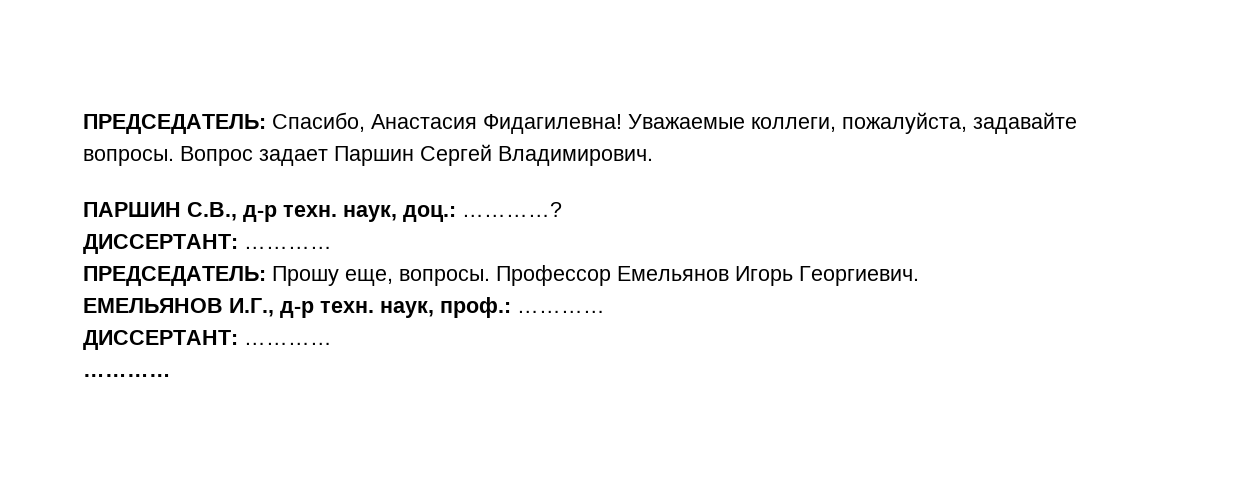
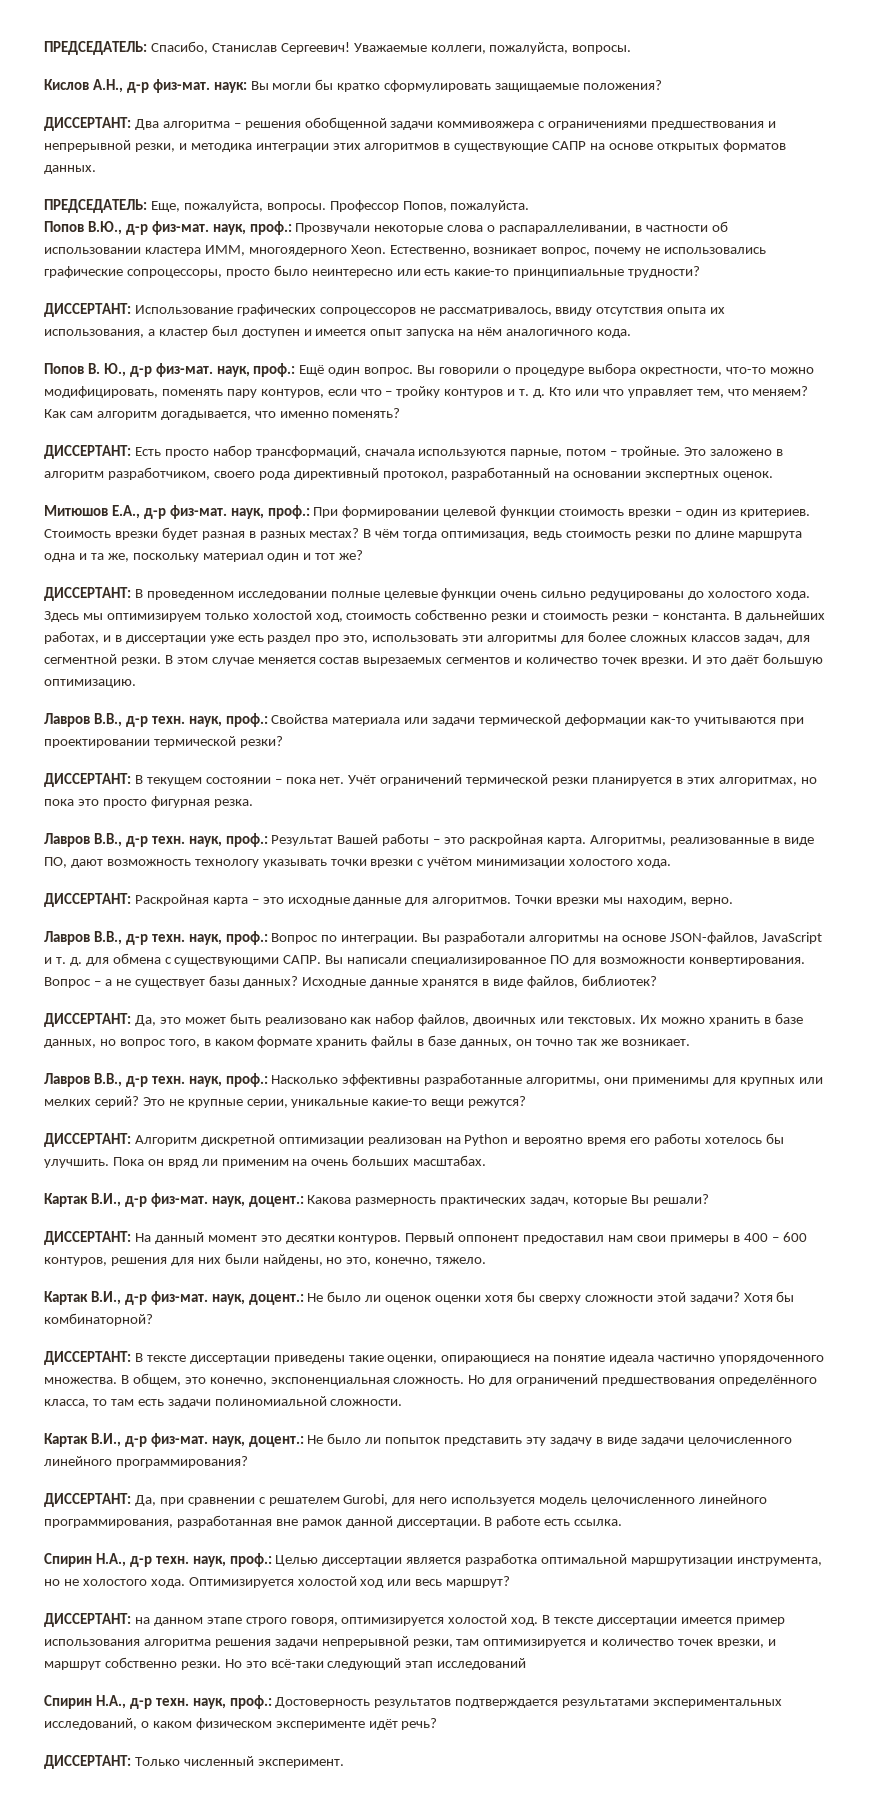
- ПРЕДСЕДАТЕЛЬ: Спасибо, Анастасия Фидагилевна!
+ ПРЕДСЕДАТЕЛЬ: Спасибо, Станислав Сергеевич!
- Уважаемые коллеги, пожалуйста, задавайте вопросы. Вопрос задает Паршин Сергей Владимирович.
- ПАРШИН С.В., д-р техн. наук, доц.: …………?
- ДИССЕРТАНТ: …………
- ПРЕДСЕДАТЕЛЬ: Прошу еще, вопросы. Профессор Емельянов Игорь Георгиевич.
- ЕМЕЛЬЯНОВ И.Г., д-р техн. наук, проф.: …………
- ДИССЕРТАНТ: …………
- …………
+ Уважаемые коллеги, пожалуйста, вопросы.
+ Кислов А.Н., д-р физ-мат. наук: Вы могли бы кратко сформулировать защищаемые положения?
+ ДИССЕРТАНТ: Два алгоритма – решения обобщенной задачи коммивояжера с ограничениями предшествования и непрерывной резки, и методика интеграции этих алгоритмов в существующие САПР на основе открытых форматов данных.
+ ПРЕДСЕДАТЕЛЬ: Еще, пожалуйста, вопросы. Профессор Попов, пожалуйста.
+ Попов В.Ю., д-р физ-мат. наук, проф.: Прозвучали некоторые слова о распараллеливании, в частности об использовании кластера ИММ, многоядерного Xeon. Естественно, возникает вопрос, почему не использовались графические сопроцессоры, просто было неинтересно или есть какие-то принципиальные трудности?
+ ДИССЕРТАНТ: Использование графических сопроцессоров не рассматривалось, ввиду отсутствия опыта их использования, а кластер был доступен и имеется опыт запуска на нём аналогичного кода.
+ Попов В. Ю., д-р физ-мат. наук, проф.: Ещё один вопрос. Вы говорили о процедуре выбора окрестности, что-то можно модифицировать, поменять пару контуров, если что – тройку контуров и т. д. Кто или что управляет тем, что меняем? Как сам алгоритм догадывается, что именно поменять?
+ ДИССЕРТАНТ: Есть просто набор трансформаций, сначала используются парные, потом – тройные. Это заложено в алгоритм разработчиком, своего рода директивный протокол, разработанный на основании экспертных оценок.
+ Митюшов Е.А., д-р физ-мат. наук, проф.: При формировании целевой функции стоимость врезки – один из критериев. Стоимость врезки будет разная в разных местах? В чём тогда оптимизация, ведь стоимость резки по длине маршрута одна и та же, поскольку материал один и тот же?
+ ДИССЕРТАНТ: В проведенном исследовании полные целевые функции очень сильно редуцированы до холостого хода. Здесь мы оптимизируем только холостой ход, стоимость собственно резки и стоимость резки – константа. В дальнейших работах, и в диссертации уже есть раздел про это, использовать эти алгоритмы для более сложных классов задач, для сегментной резки. В этом случае меняется состав вырезаемых сегментов и количество точек врезки. И это даёт большую оптимизацию.
+ Лавров В.В., д-р техн. наук, проф.: Свойства материала или задачи термической деформации как-то учитываются при проектировании термической резки?
+ ДИССЕРТАНТ: В текущем состоянии – пока нет. Учёт ограничений термической резки планируется в этих алгоритмах, но пока это просто фигурная резка.
+ Лавров В.В., д-р техн. наук, проф.: Результат Вашей работы – это раскройная карта. Алгоритмы, реализованные в виде ПО, дают возможность технологу указывать точки врезки с учётом минимизации холостого хода.
+ ДИССЕРТАНТ: Раскройная карта – это исходные данные для алгоритмов. Точки врезки мы находим, верно.
+ Лавров В.В., д-р техн. наук, проф.: Вопрос по интеграции. Вы разработали алгоритмы на основе JSON-файлов, JavaScript и т. д. для обмена с существующими САПР. Вы написали специализированное ПО для возможности конвертирования. Вопрос – а не существует базы данных? Исходные данные хранятся в виде файлов, библиотек?
+ ДИССЕРТАНТ: Да, это может быть реализовано как набор файлов, двоичных или текстовых. Их можно хранить в базе данных, но вопрос того, в каком формате хранить файлы в базе данных, он точно так же возникает.
+ Лавров В.В., д-р техн. наук, проф.: Насколько эффективны разработанные алгоритмы, они применимы для крупных или мелких серий? Это не крупные серии, уникальные какие-то вещи режутся?
+ ДИССЕРТАНТ: Алгоритм дискретной оптимизации реализован на Python и вероятно время его работы хотелось бы улучшить. Пока он вряд ли применим на очень больших масштабах.
+ Картак В.И., д-р физ-мат. наук, доцент.: Какова размерность практических задач, которые Вы решали?
+ ДИССЕРТАНТ: На данный момент это десятки контуров. Первый оппонент предоставил нам свои примеры в 400 – 600 контуров, решения для них были найдены, но это, конечно, тяжело.
+ Картак В.И., д-р физ-мат. наук, доцент.: Не было ли оценок оценки хотя бы сверху сложности этой задачи? Хотя бы комбинаторной?
+ ДИССЕРТАНТ: В тексте диссертации приведены такие оценки, опирающиеся на понятие идеала частично упорядоченного множества. В общем, это конечно, экспоненциальная сложность. Но для ограничений предшествования определённого класса, то там есть задачи полиномиальной сложности.
+ Картак В.И., д-р физ-мат. наук, доцент.: Не было ли попыток представить эту задачу в виде задачи целочисленного линейного программирования?
+ ДИССЕРТАНТ: Да, при сравнении с решателем Gurobi, для него используется модель целочисленного линейного программирования, разработанная вне рамок данной диссертации. В работе есть ссылка.
+ Спирин Н.А., д-р техн. наук, проф.: Целью диссертации является разработка оптимальной маршрутизации инструмента, но не холостого хода. Оптимизируется холостой ход или весь маршрут?
+ ДИССЕРТАНТ: на данном этапе строго говоря, оптимизируется холостой ход. В тексте диссертации имеется пример использования алгоритма решения задачи непрерывной резки, там оптимизируется и количество точек врезки, и маршрут собственно резки. Но это всё-таки следующий этап исследований
+ Спирин Н.А., д-р техн. наук, проф.: Достоверность результатов подтверждается результатами экспериментальных исследований, о каком физическом эксперименте идёт речь?
+ ДИССЕРТАНТ: Только численный эксперимент.

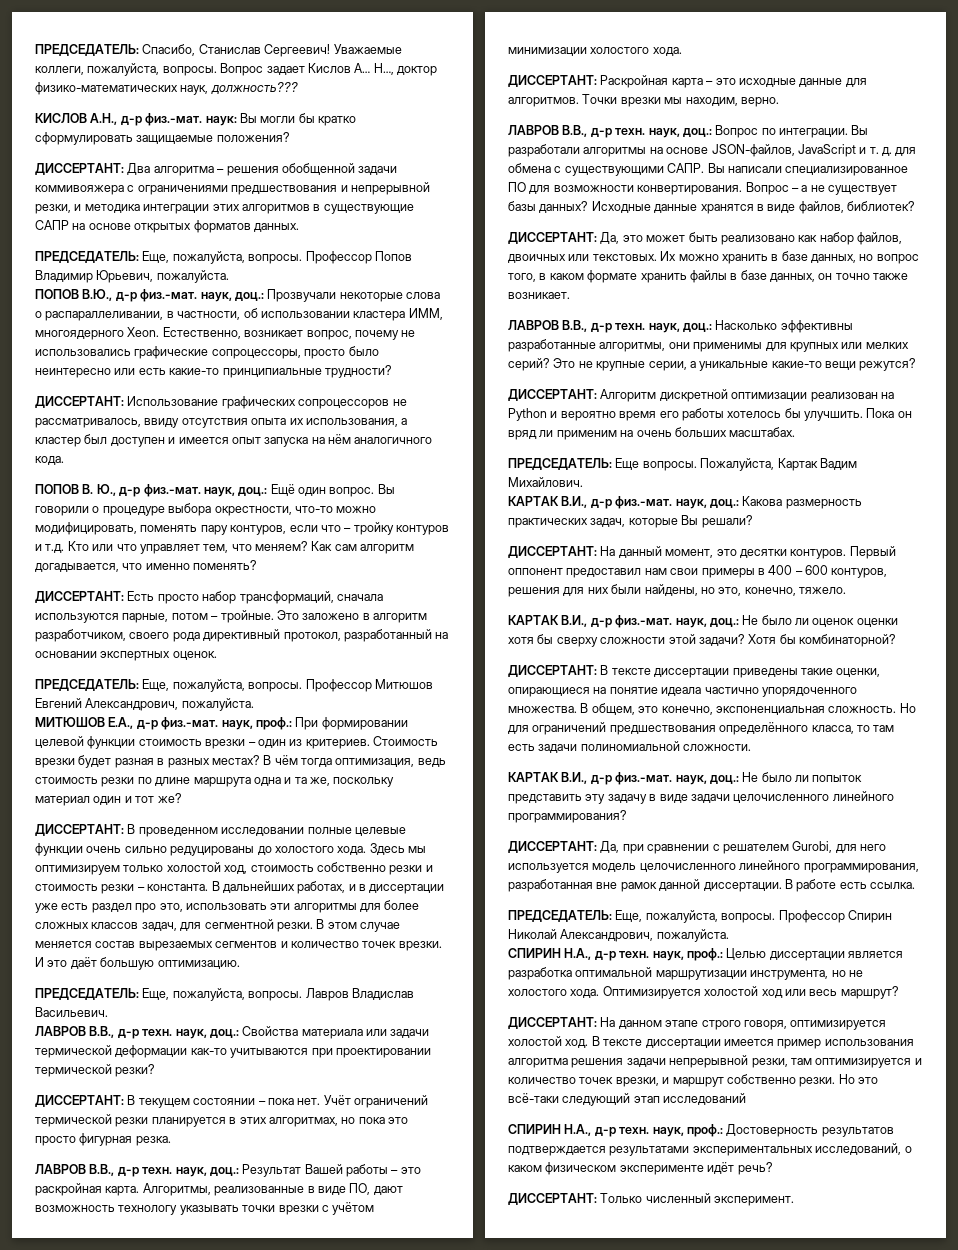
- Уважаемые коллеги, пожалуйста, вопросы.
- Кислов А.Н., д-р физ-мат. наук: Вы могли бы кратко сформулировать защищаемые положения?
+ Уважаемые коллеги, пожалуйста, вопросы. Вопрос задает Кислов А… Н…, доктор физико-математических наук, должность???
+ КИСЛОВ А.Н., д-р физ.-мат. наук: Вы могли бы кратко сформулировать защищаемые положения?
- Профессор Попов, пожалуйста.
- Попов В.Ю., д-р физ-мат. наук, проф.: Прозвучали некоторые слова о распараллеливании, в частности об использовании кластера ИММ, многоядерного Xeon.
+ Профессор Попов Владимир Юрьевич, пожалуйста.
+ ПОПОВ В.Ю., д-р физ.-мат. наук, доц.: Прозвучали некоторые слова о распараллеливании, в частности, об использовании кластера ИММ, многоядерного Xeon.
- Попов В. Ю., д-р физ-мат. наук, проф.: Ещё один вопрос.
+ ПОПОВ В. Ю., д-р физ.-мат. наук, доц.: Ещё один вопрос.
- Вы говорили о процедуре выбора окрестности, что-то можно модифицировать, поменять пару контуров, если что – тройку контуров и т. д. Кто или что управляет тем, что меняем?
+ Вы говорили о процедуре выбора окрестности, что-то можно модифицировать, поменять пару контуров, если что – тройку контуров и т.д. Кто или что управляет тем, что меняем?
- Митюшов Е.А., д-р физ-мат. наук, проф.: При формировании целевой функции стоимость врезки – один из критериев.
+ ПРЕДСЕДАТЕЛЬ: Еще, пожалуйста, вопросы. Профессор Митюшов Евгений Александрович, пожалуйста.
+ МИТЮШОВ Е.А., д-р физ.-мат. наук, проф.: При формировании целевой функции стоимость врезки – один из критериев.
- Лавров В.В., д-р техн. наук, проф.: Свойства материала или задачи термической деформации как-то учитываются при проектировании термической резки?
+ ПРЕДСЕДАТЕЛЬ: Еще, пожалуйста, вопросы. Лавров Владислав Васильевич.
+ ЛАВРОВ В.В., д-р техн. наук, доц.: Свойства материала или задачи термической деформации как-то учитываются при проектировании термической резки?
- Лавров В.В., д-р техн. наук, проф.: Результат Вашей работы – это раскройная карта.
+ ЛАВРОВ В.В., д-р техн. наук, доц.: Результат Вашей работы – это раскройная карта.
- Лавров В.В., д-р техн. наук, проф.: Вопрос по интеграции.
+ ЛАВРОВ В.В., д-р техн. наук, доц.: Вопрос по интеграции.
- Их можно хранить в базе данных, но вопрос того, в каком формате хранить файлы в базе данных, он точно так же возникает.
+ Их можно хранить в базе данных, но вопрос того, в каком формате хранить файлы в базе данных, он точно также возникает.
- Лавров В.В., д-р техн. наук, проф.: Насколько эффективны разработанные алгоритмы, они применимы для крупных или мелких серий?
+ ЛАВРОВ В.В., д-р техн. наук, доц.: Насколько эффективны разработанные алгоритмы, они применимы для крупных или мелких серий?
- Это не крупные серии, уникальные какие-то вещи режутся?
+ Это не крупные серии, а уникальные какие-то вещи режутся?
- Картак В.И., д-р физ-мат. наук, доцент.: Какова размерность практических задач, которые Вы решали?
+ ПРЕДСЕДАТЕЛЬ: Еще вопросы. Пожалуйста, Картак Вадим Михайлович.
+ КАРТАК В.И., д-р физ.-мат. наук, доц.: Какова размерность практических задач, которые Вы решали?
- ДИССЕРТАНТ: На данный момент это десятки контуров.
+ ДИССЕРТАНТ: На данный момент, это десятки контуров.
- Картак В.И., д-р физ-мат. наук, доцент.: Не было ли оценок оценки хотя бы сверху сложности этой задачи?
+ КАРТАК В.И., д-р физ.-мат. наук, доц.: Не было ли оценок оценки хотя бы сверху сложности этой задачи?
- Картак В.И., д-р физ-мат. наук, доцент.: Не было ли попыток представить эту задачу в виде задачи целочисленного линейного программирования?
+ КАРТАК В.И., д-р физ.-мат. наук, доц.: Не было ли попыток представить эту задачу в виде задачи целочисленного линейного программирования?
- Спирин Н.А., д-р техн. наук, проф.: Целью диссертации является разработка оптимальной маршрутизации инструмента, но не холостого хода.
+ ПРЕДСЕДАТЕЛЬ: Еще, пожалуйста, вопросы. Профессор Спирин Николай Александрович, пожалуйста.
+ СПИРИН Н.А., д-р техн. наук, проф.: Целью диссертации является разработка оптимальной маршрутизации инструмента, но не холостого хода.
- ДИССЕРТАНТ: на данном этапе строго говоря, оптимизируется холостой ход.
+ ДИССЕРТАНТ: На данном этапе строго говоря, оптимизируется холостой ход.
- Спирин Н.А., д-р техн. наук, проф.: Достоверность результатов подтверждается результатами экспериментальных исследований, о каком физическом эксперименте идёт речь?
+ СПИРИН Н.А., д-р техн. наук, проф.: Достоверность результатов подтверждается результатами экспериментальных исследований, о каком физическом эксперименте идёт речь?

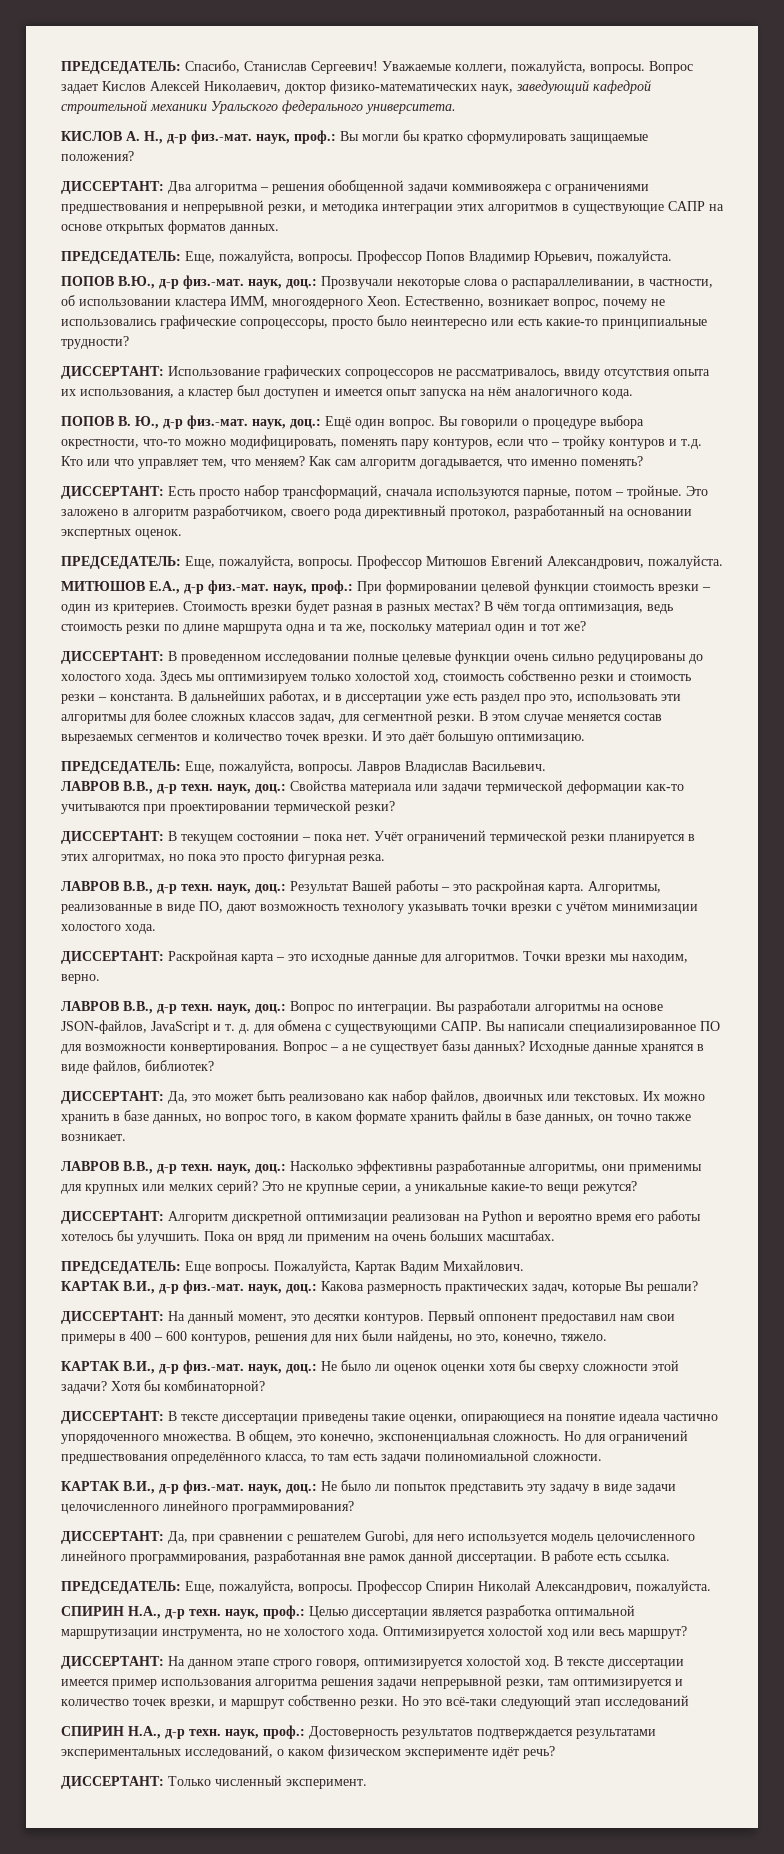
- Вопрос задает Кислов А… Н…, доктор физико-математических наук, должность???
- КИСЛОВ А.Н., д-р физ.-мат. наук: Вы могли бы кратко сформулировать защищаемые положения?
+ Вопрос задает Кислов Алексей Николаевич, доктор физико-математических наук, заведующий кафедрой строительной механики Уральского федерального университета.
+ КИСЛОВ А. Н., д-р физ.-мат. наук, проф.: Вы могли бы кратко сформулировать защищаемые положения?

